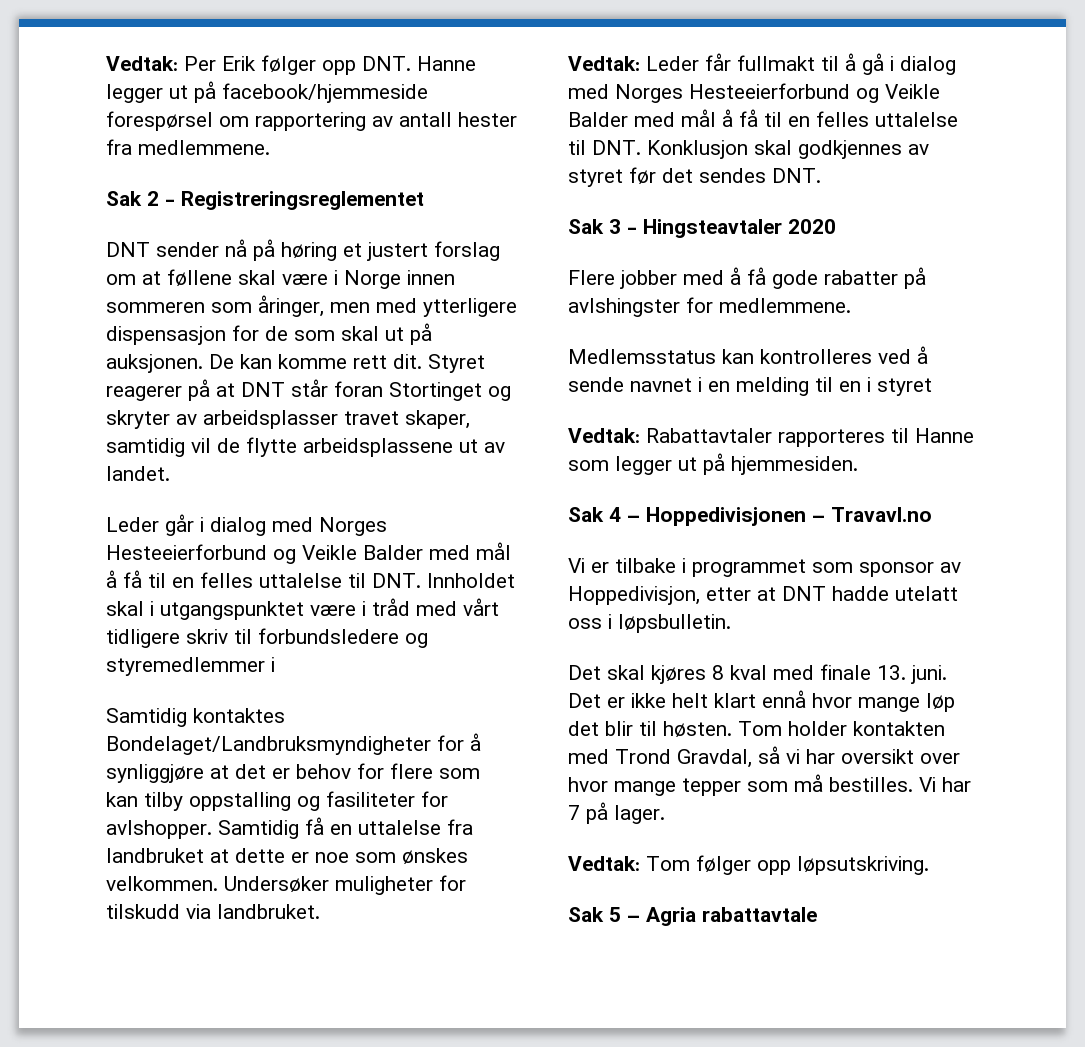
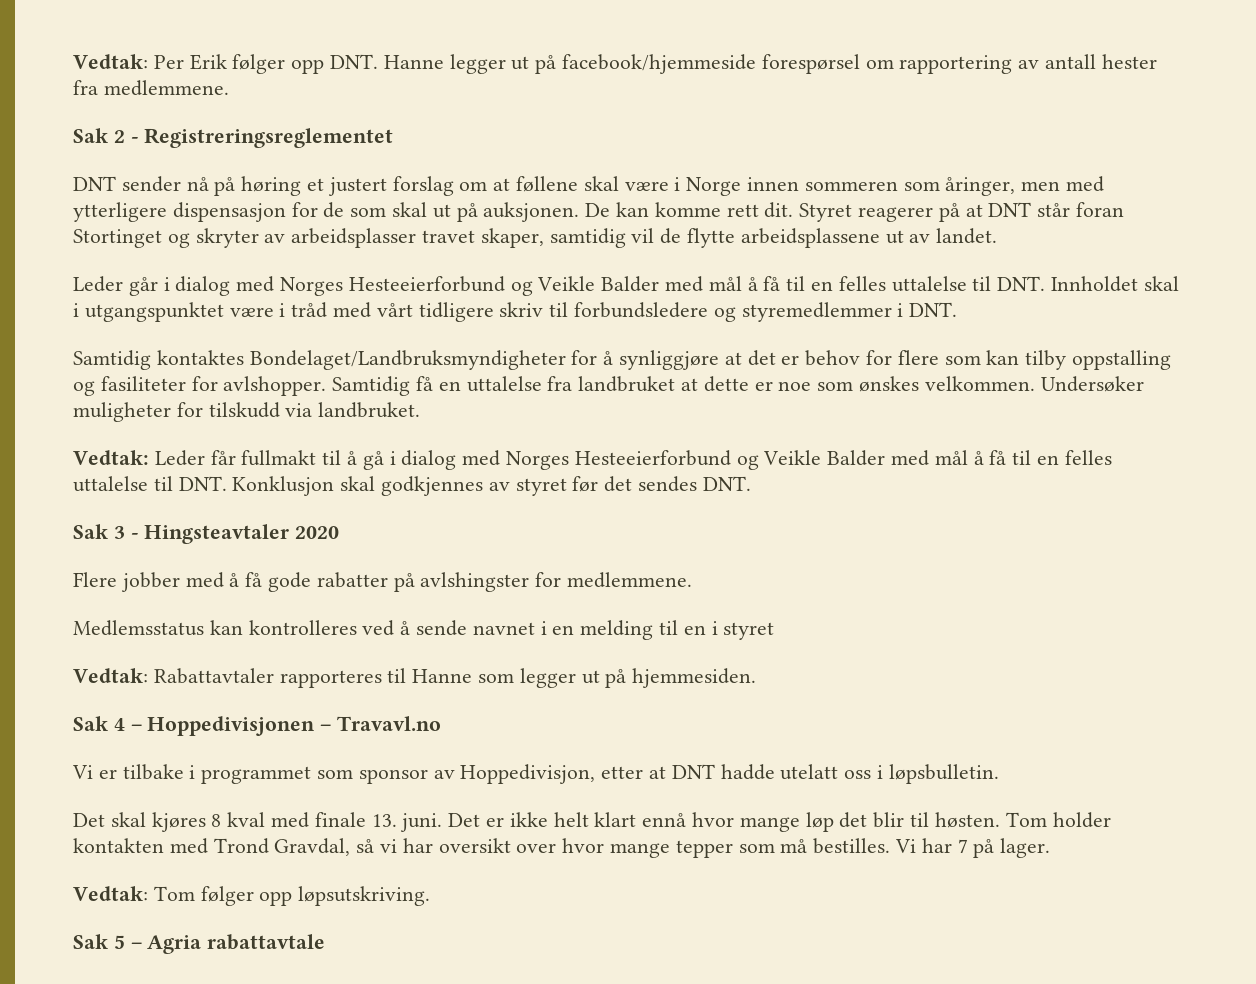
- Leder går i dialog med Norges Hesteeierforbund og Veikle Balder med mål å få til en felles uttalelse til DNT. Innholdet skal i utgangspunktet være i tråd med vårt tidligere skriv til forbundsledere og styremedlemmer i
+ Leder går i dialog med Norges Hesteeierforbund og Veikle Balder med mål å få til en felles uttalelse til DNT. Innholdet skal i utgangspunktet være i tråd med vårt tidligere skriv til forbundsledere og styremedlemmer i DNT.

